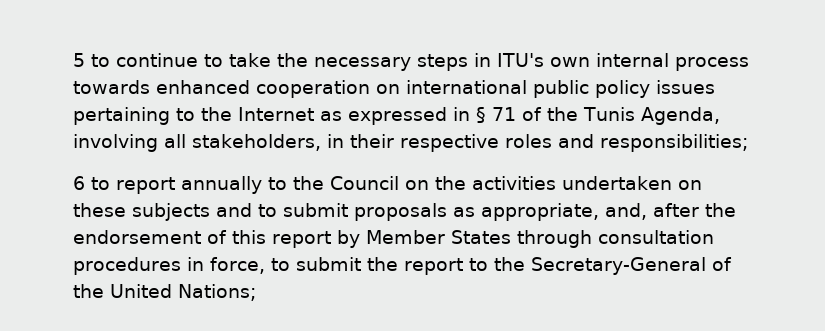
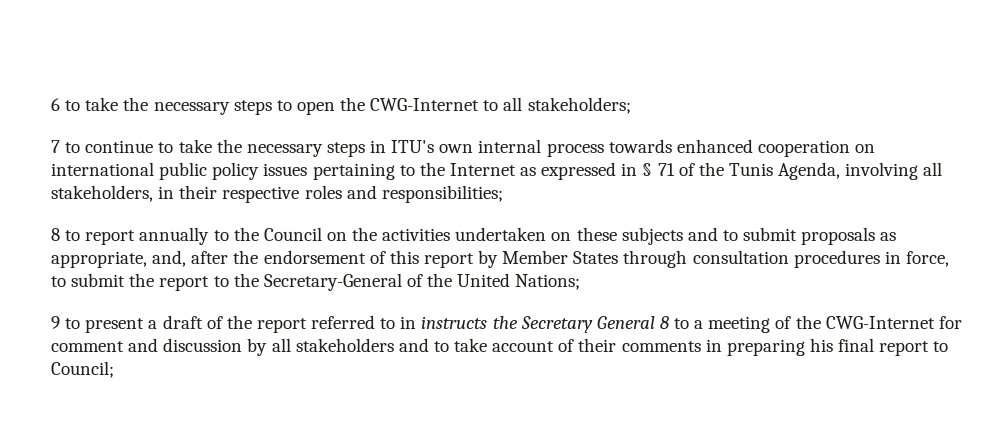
- 5 to continue to take the necessary steps in ITU's own internal process towards enhanced cooperation on international public policy issues pertaining to the Internet as expressed in § 71 of the Tunis Agenda, involving all stakeholders, in their respective roles and responsibilities;
+ 6 to take the necessary steps to open the CWG-Internet to all stakeholders;
+ 7 to continue to take the necessary steps in ITU's own internal process towards enhanced cooperation on international public policy issues pertaining to the Internet as expressed in § 71 of the Tunis Agenda, involving all stakeholders, in their respective roles and responsibilities;
- 6 to report annually to the Council on the activities undertaken on these subjects and to submit proposals as appropriate, and, after the endorsement of this report by Member States through consultation procedures in force, to submit the report to the Secretary-General of the United Nations;
+ 8 to report annually to the Council on the activities undertaken on these subjects and to submit proposals as appropriate, and, after the endorsement of this report by Member States through consultation procedures in force, to submit the report to the Secretary-General of the United Nations;
+ 9 to present a draft of the report referred to in instructs the Secretary General 8 to a meeting of the CWG-Internet for comment and discussion by all stakeholders and to take account of their comments in preparing his final report to Council;

